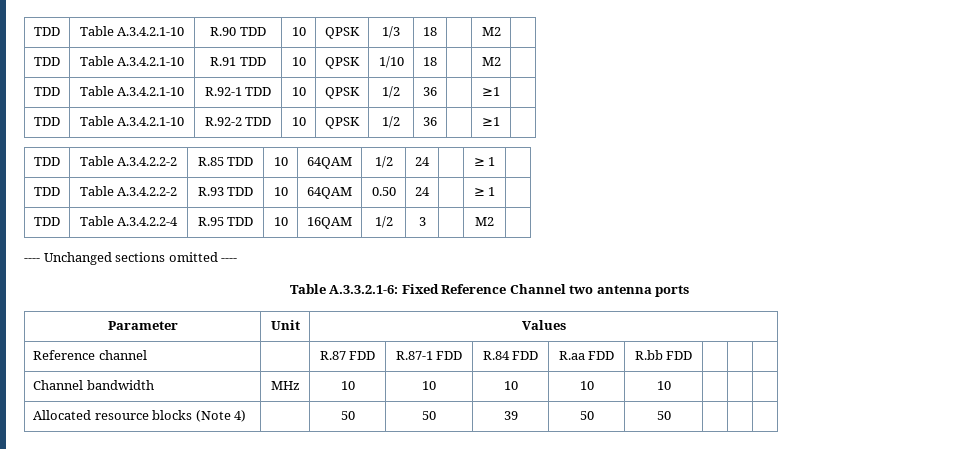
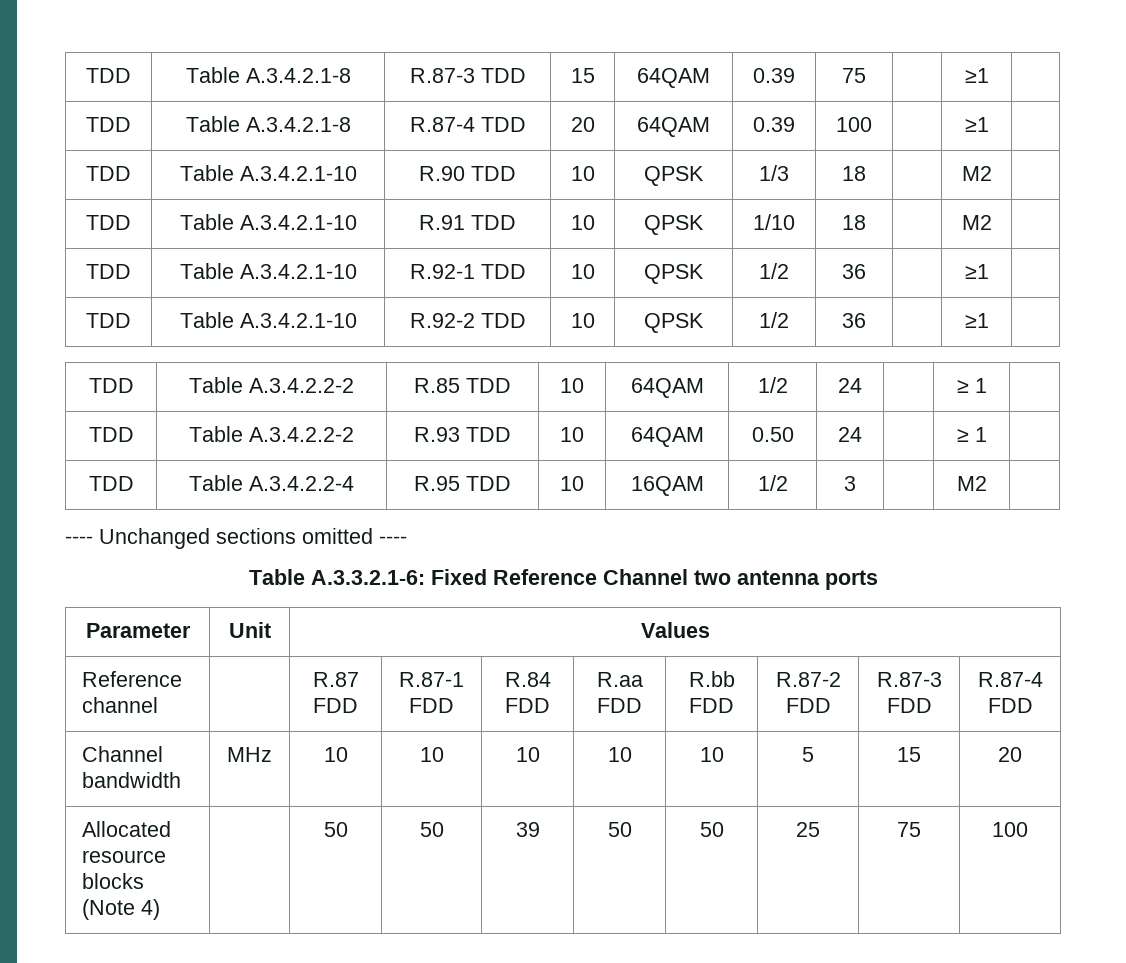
+ TDD | Table A.3.4.2.1-8 | R.87-3 TDD | 15 | 64QAM | 0.39 | 75 | | ≥1 |
+ TDD | Table A.3.4.2.1-8 | R.87-4 TDD | 20 | 64QAM | 0.39 | 100 | | ≥1 |
- Reference channel | | R.87 FDD | R.87-1 FDD | R.84 FDD | R.aa FDD | R.bb FDD | | |
+ Reference channel | | R.87 FDD | R.87-1 FDD | R.84 FDD | R.aa FDD | R.bb FDD | R.87-2 FDD | R.87-3 FDD | R.87-4 FDD
- Channel bandwidth | MHz | 10 | 10 | 10 | 10 | 10 | | |
+ Channel bandwidth | MHz | 10 | 10 | 10 | 10 | 10 | 5 | 15 | 20
- Allocated resource blocks (Note 4) | | 50 | 50 | 39 | 50 | 50 | | |
+ Allocated resource blocks (Note 4) | | 50 | 50 | 39 | 50 | 50 | 25 | 75 | 100

